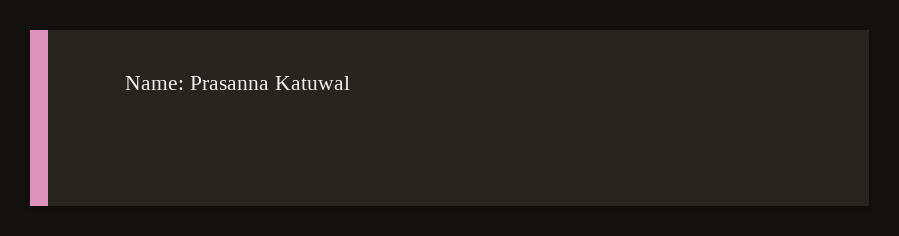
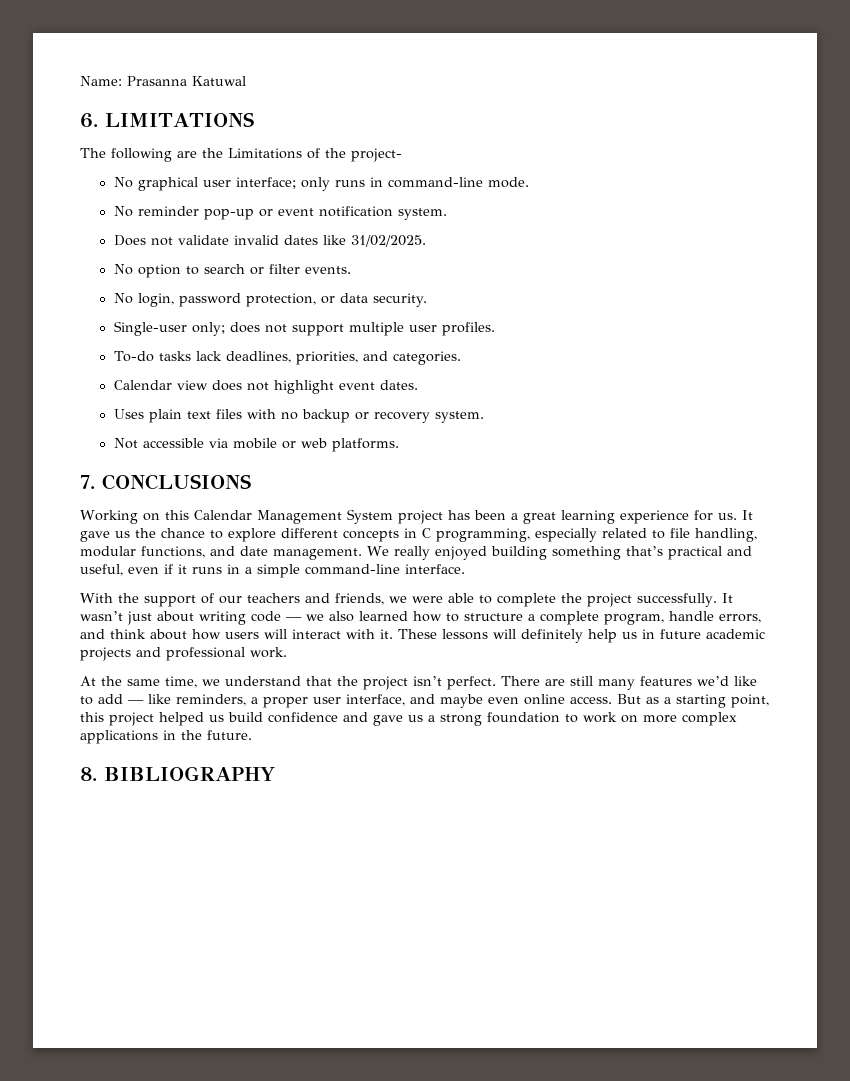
+ 6. LIMITATIONS
+ The following are the Limitations of the project-
+ No graphical user interface; only runs in command-line mode.
+ No reminder pop-up or event notification system.
+ Does not validate invalid dates like 31/02/2025.
+ No option to search or filter events.
+ No login, password protection, or data security.
+ Single-user only; does not support multiple user profiles.
+ To-do tasks lack deadlines, priorities, and categories.
+ Calendar view does not highlight event dates.
+ Uses plain text files with no backup or recovery system.
+ Not accessible via mobile or web platforms.
+ 7. CONCLUSIONS
+ Working on this Calendar Management System project has been a great learning experience for us. It gave us the chance to explore different concepts in C programming, especially related to file handling, modular functions, and date management. We really enjoyed building something that’s practical and useful, even if it runs in a simple command-line interface.
+ With the support of our teachers and friends, we were able to complete the project successfully. It wasn’t just about writing code — we also learned how to structure a complete program, handle errors, and think about how users will interact with it. These lessons will definitely help us in future academic projects and professional work.
+ At the same time, we understand that the project isn’t perfect. There are still many features we’d like to add — like reminders, a proper user interface, and maybe even online access. But as a starting point, this project helped us build confidence and gave us a strong foundation to work on more complex applications in the future.
+ 8. BIBLIOGRAPHY

